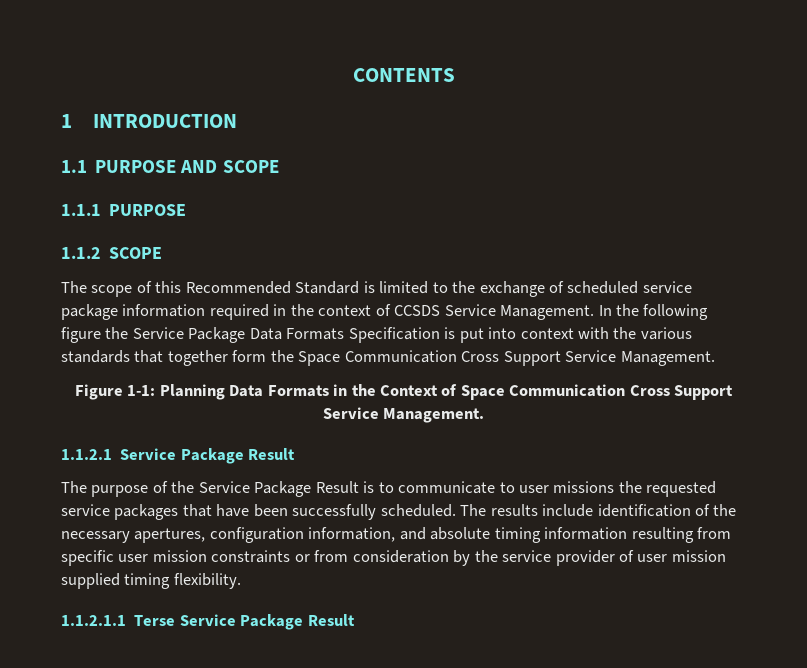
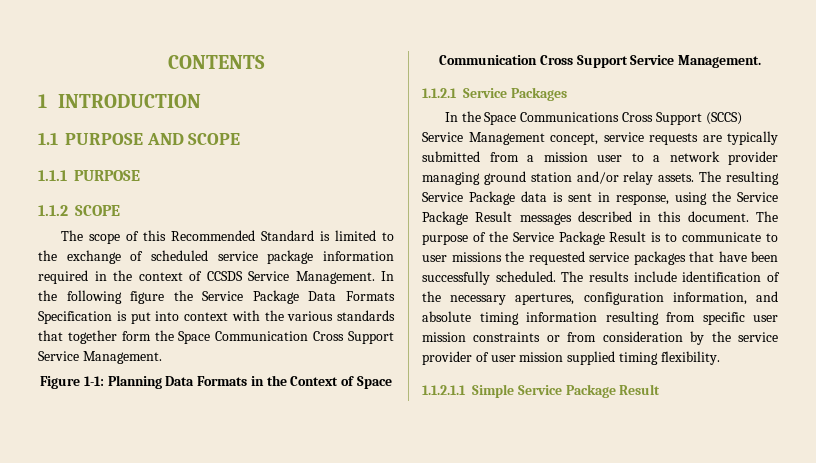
- 1.1.2.1 Service Package Result
- The purpose of the Service Package Result is to communicate to user missions the requested service packages that have been successfully scheduled.
+ 1.1.2.1 Service Packages
+ In the Space Communications Cross Support (SCCS) Service Management concept, service requests are typically submitted from a mission user to a network provider managing ground station and/or relay assets. The resulting Service Package data is sent in response, using the Service Package Result messages described in this document. The purpose of the Service Package Result is to communicate to user missions the requested service packages that have been successfully scheduled.
- 1.1.2.1.1 Terse Service Package Result
+ 1.1.2.1.1 Simple Service Package Result

